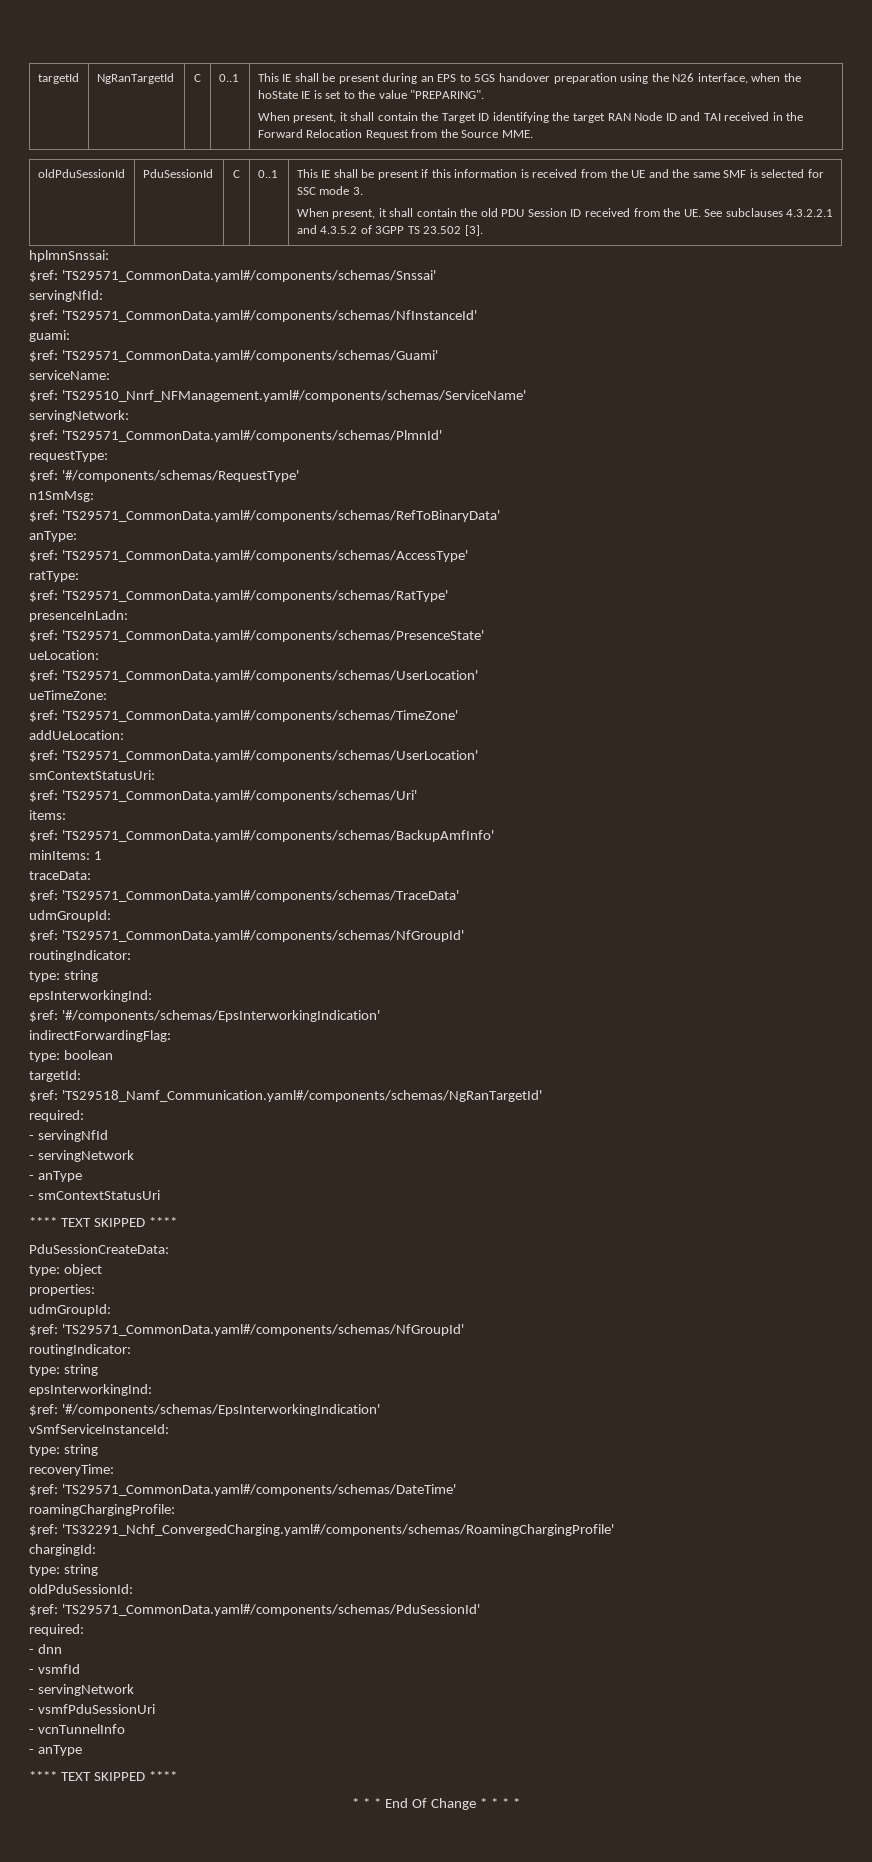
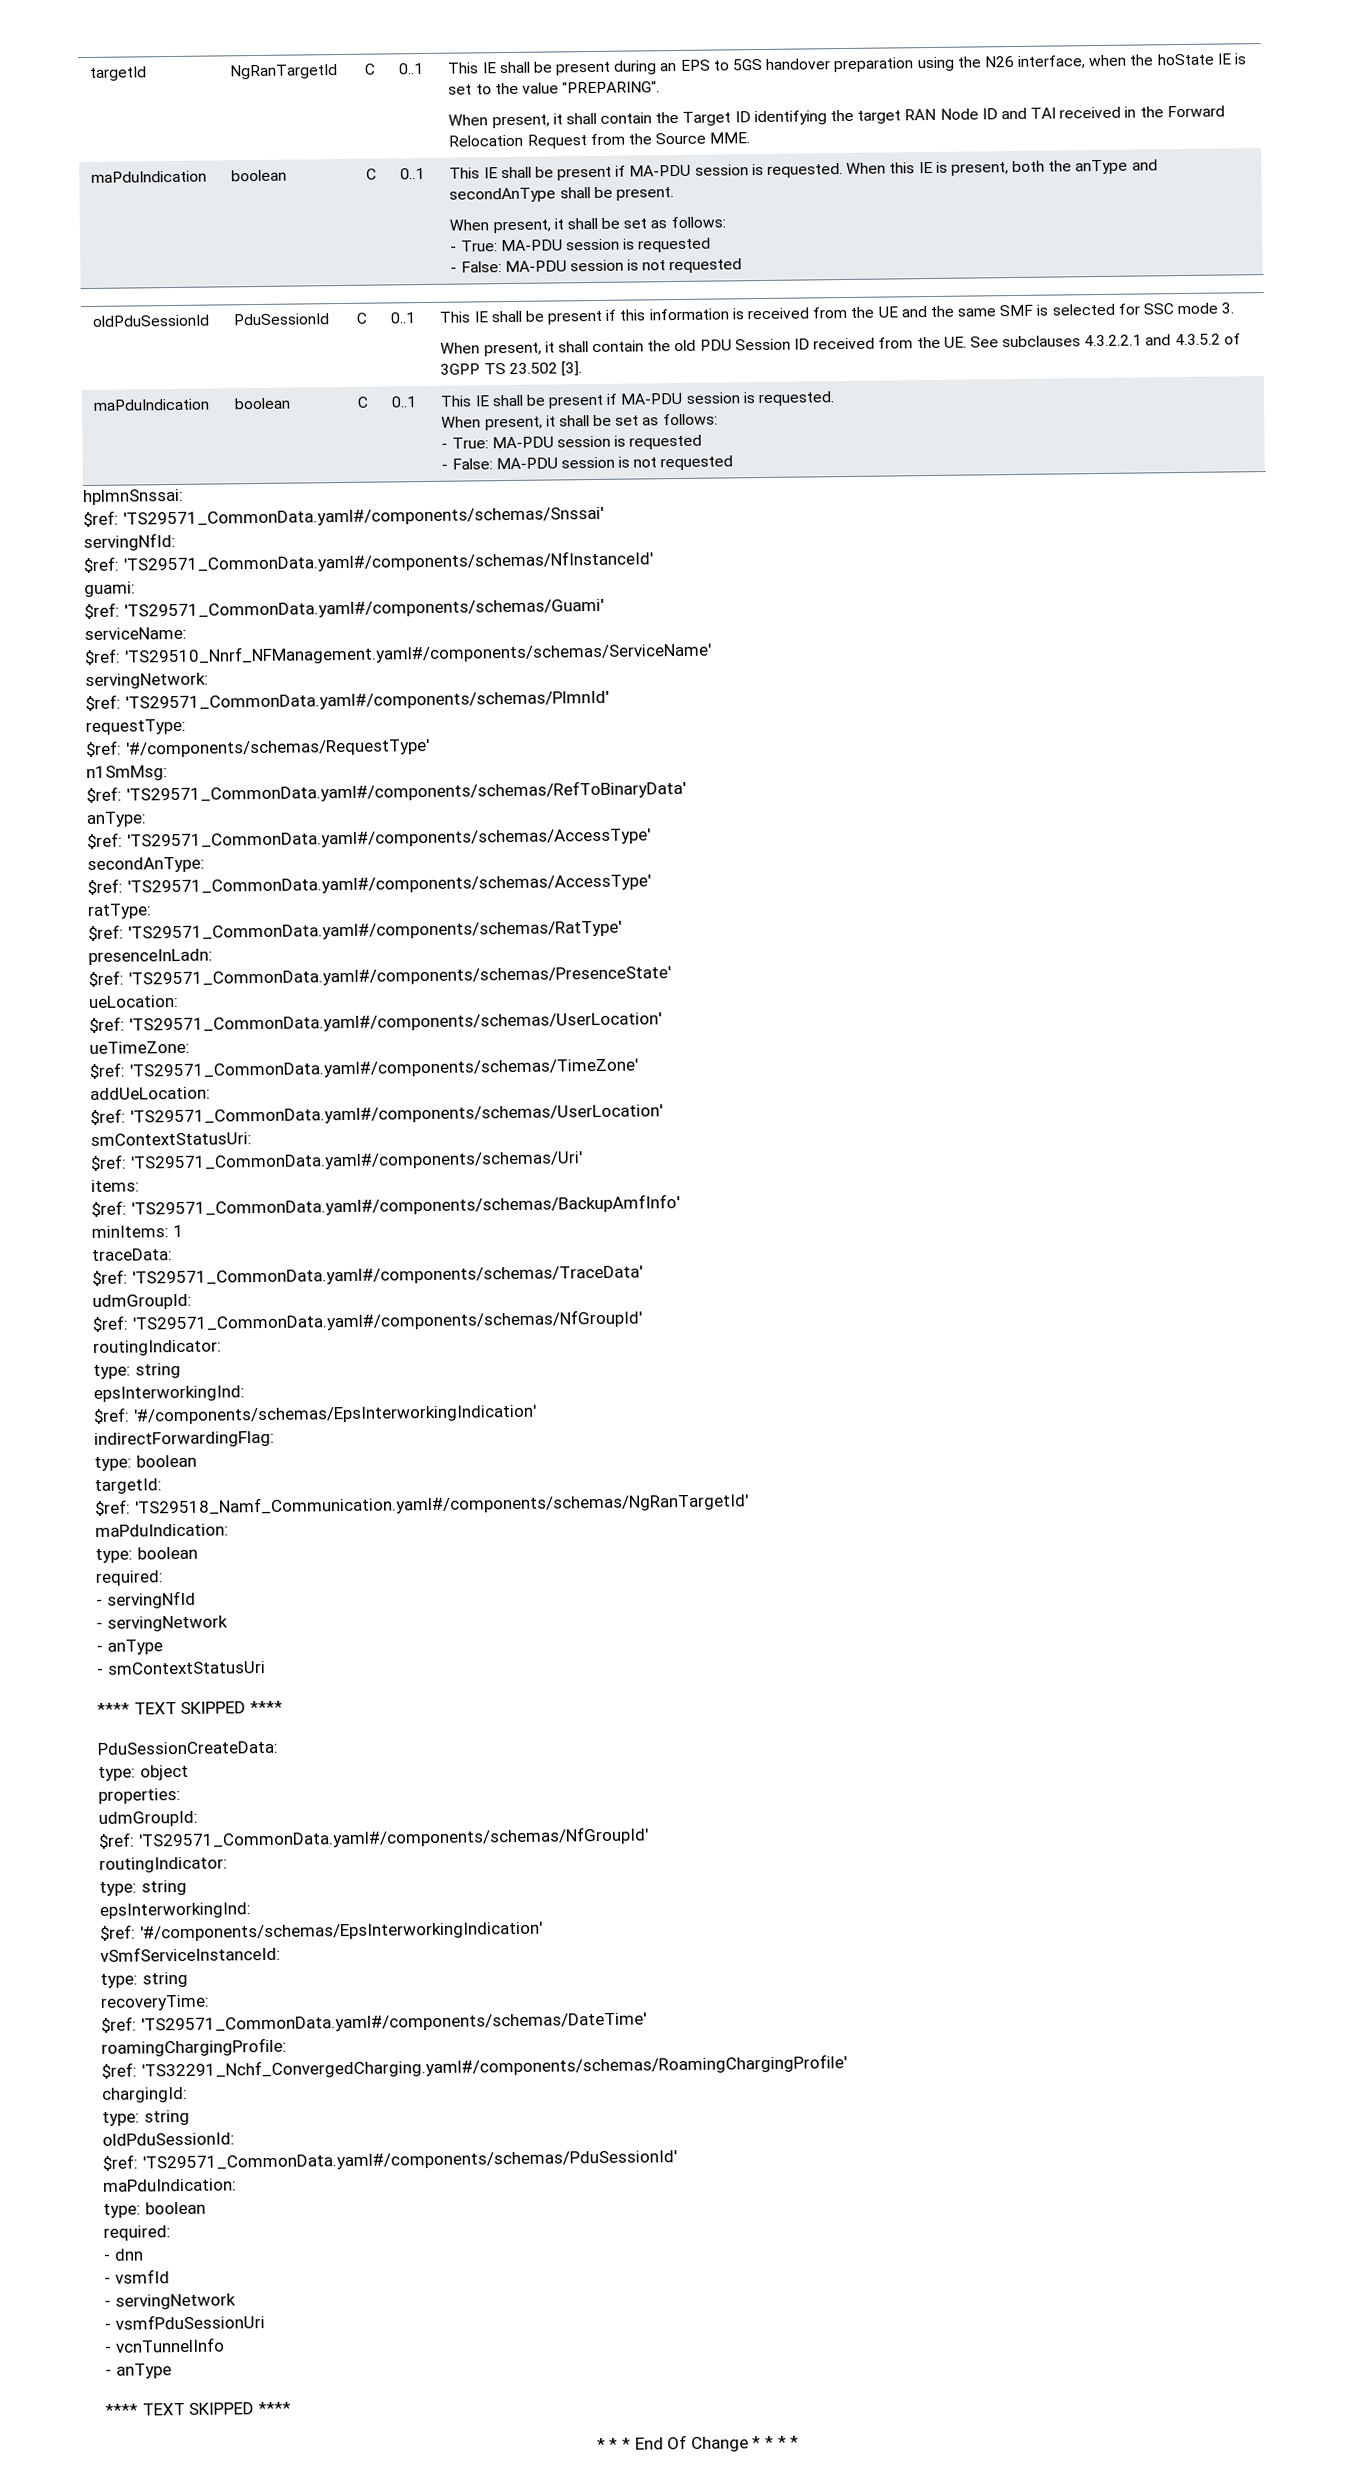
+ maPduIndication | boolean | C | 0..1 | This IE shall be present if MA-PDU session is requested. When this IE is present, both the anType and secondAnType shall be present.
+ When present, it shall be set as follows:
+ - True: MA-PDU session is requested
+ - False: MA-PDU session is not requested
  When present, it shall contain the old PDU Session ID received from the UE. See subclauses 4.3.2.2.1 and 4.3.5.2 of 3GPP TS 23.502 [3].
+ maPduIndication | boolean | C | 0..1 | This IE shall be present if MA-PDU session is requested.
+ When present, it shall be set as follows:
+ - True: MA-PDU session is requested
+ - False: MA-PDU session is not requested
+ secondAnType:
+ $ref: 'TS29571_CommonData.yaml#/components/schemas/AccessType'
  $ref: 'TS29518_Namf_Communication.yaml#/components/schemas/NgRanTargetId'
+ maPduIndication:
+ type: boolean
  $ref: 'TS29571_CommonData.yaml#/components/schemas/PduSessionId'
+ maPduIndication:
+ type: boolean

